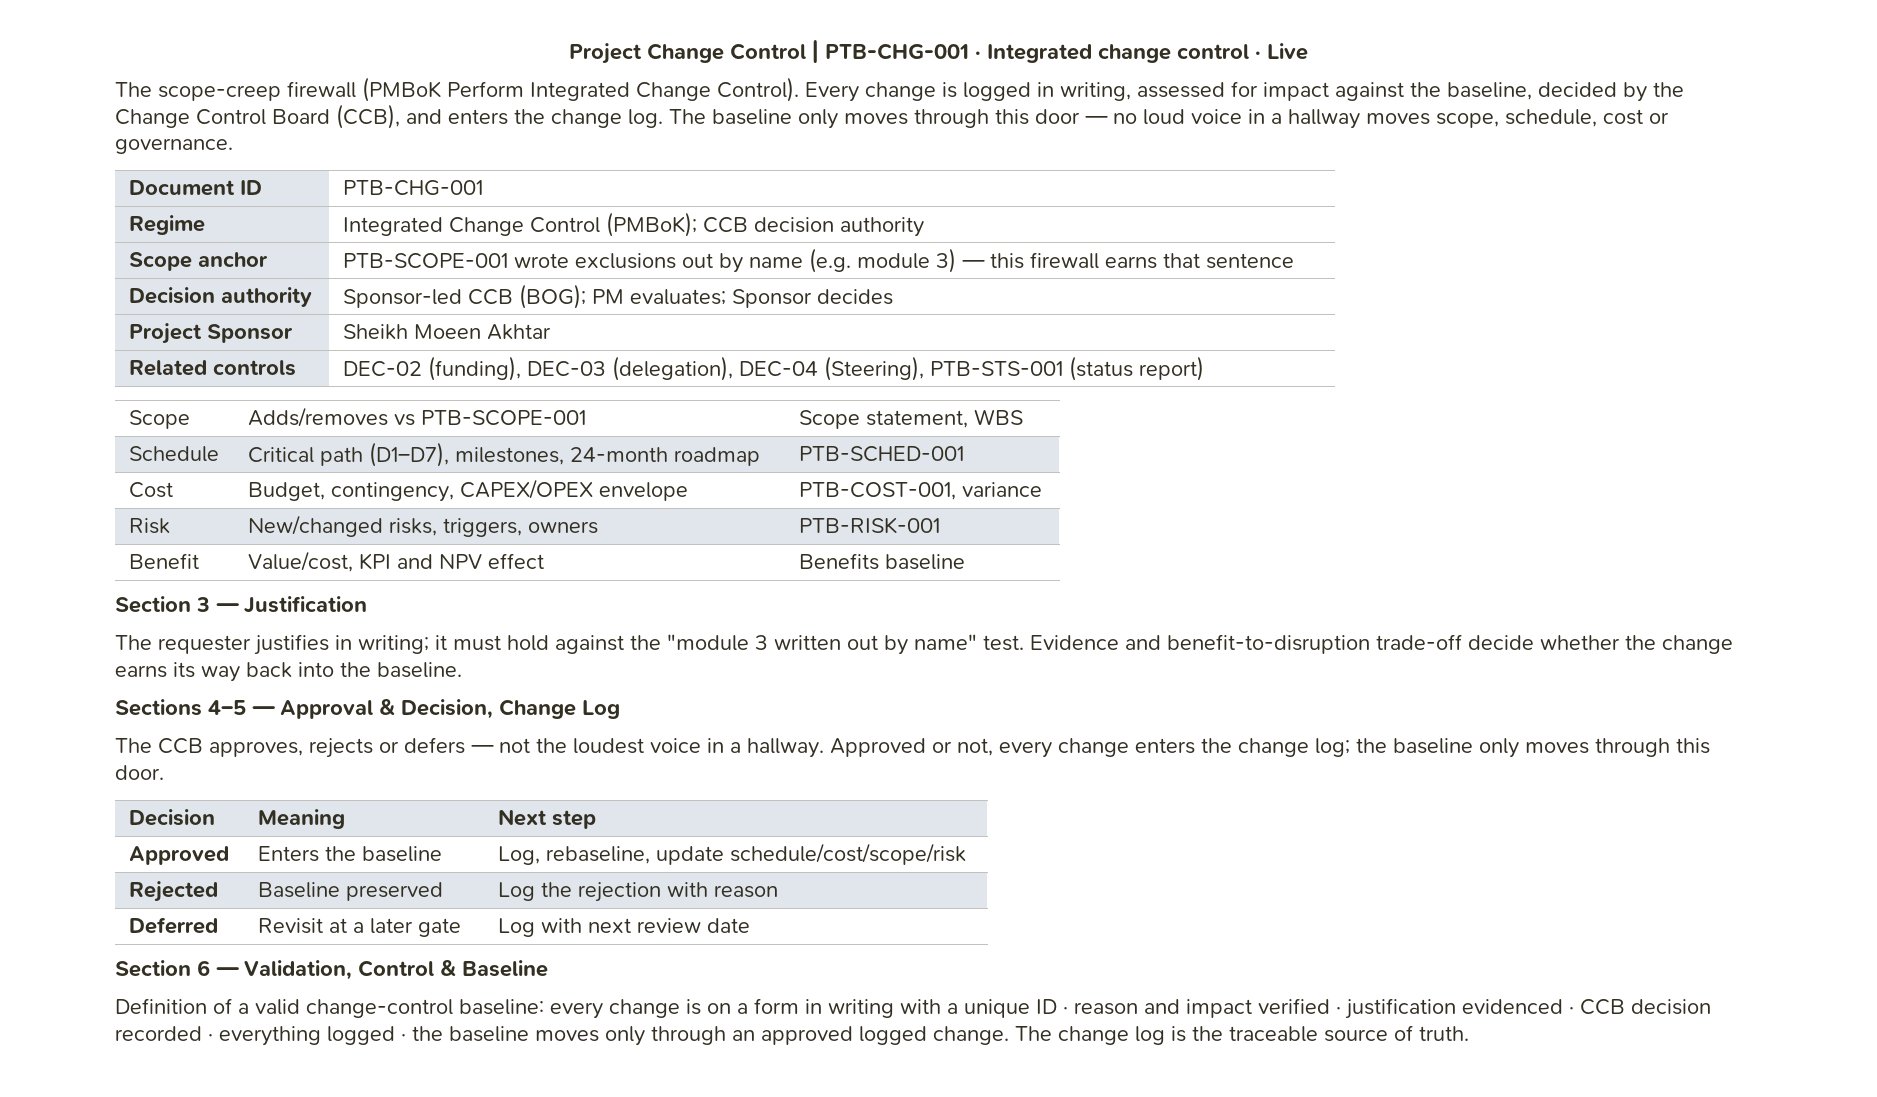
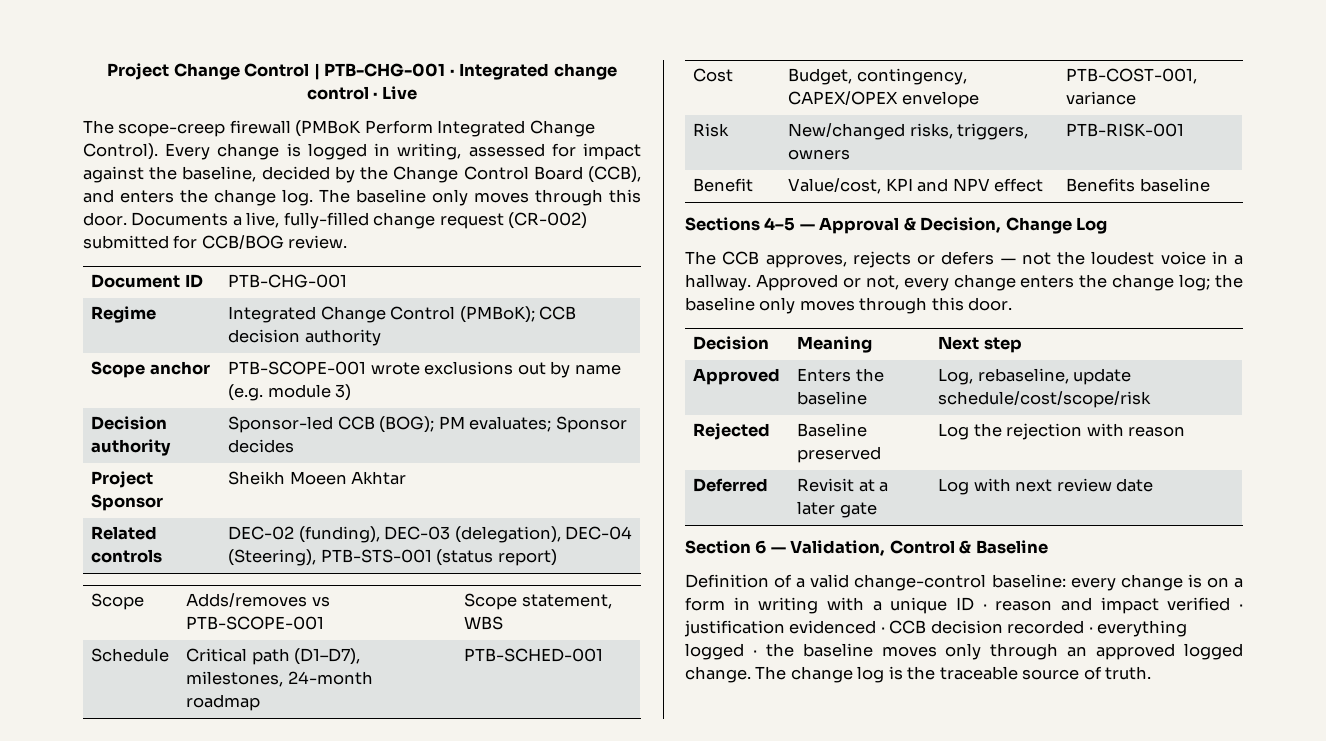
- The baseline only moves through this door — no loud voice in a hallway moves scope, schedule, cost or governance.
+ The baseline only moves through this door. Documents a live, fully-filled change request (CR-002) submitted for CCB/BOG review.
- Scope anchor | PTB-SCOPE-001 wrote exclusions out by name (e.g. module 3) — this firewall earns that sentence
+ Scope anchor | PTB-SCOPE-001 wrote exclusions out by name (e.g. module 3)
- Section 3 — Justification
- The requester justifies in writing; it must hold against the "module 3 written out by name" test. Evidence and benefit-to-disruption trade-off decide whether the change earns its way back into the baseline.

